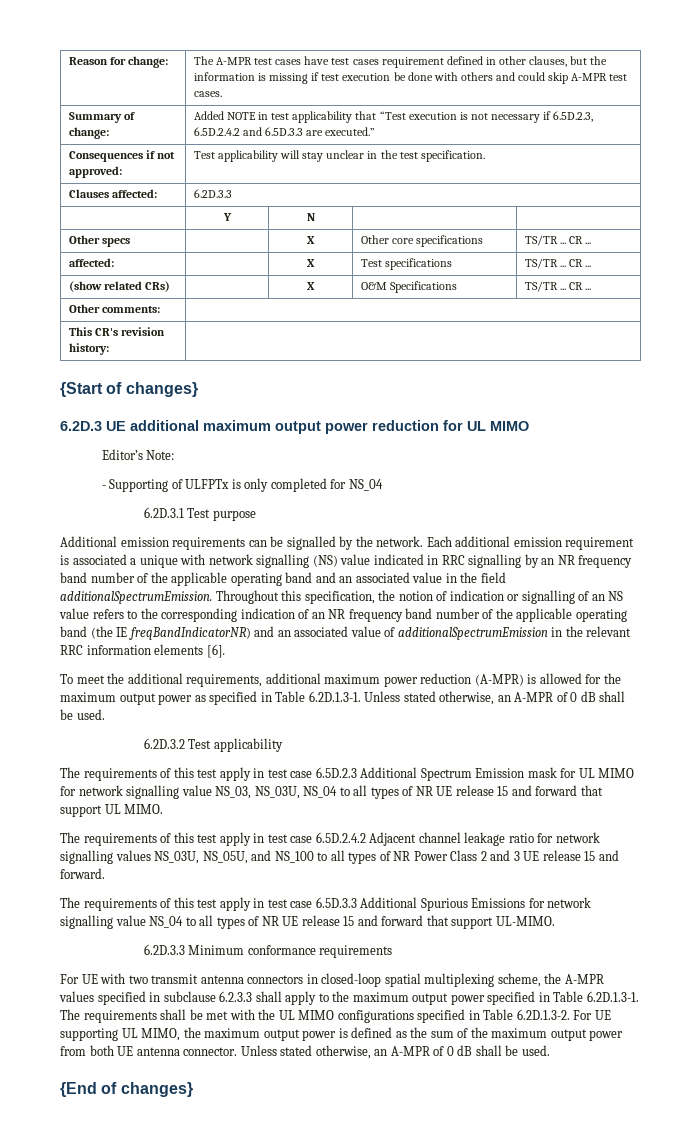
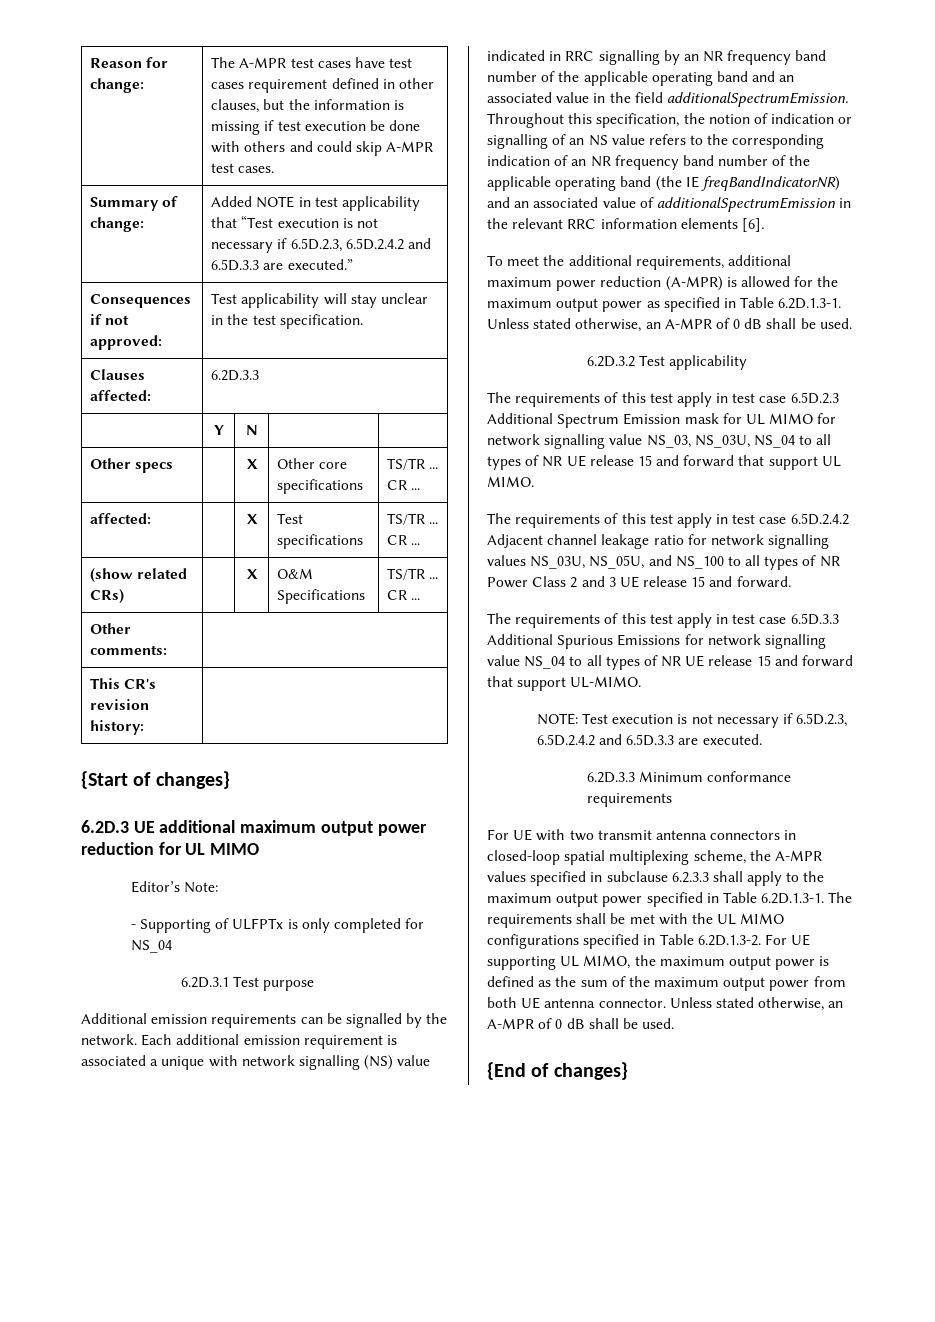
+ NOTE: Test execution is not necessary if 6.5D.2.3, 6.5D.2.4.2 and 6.5D.3.3 are executed.

